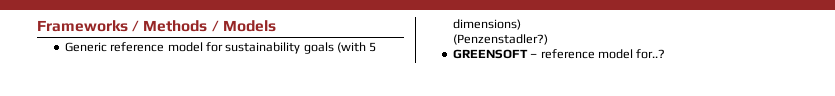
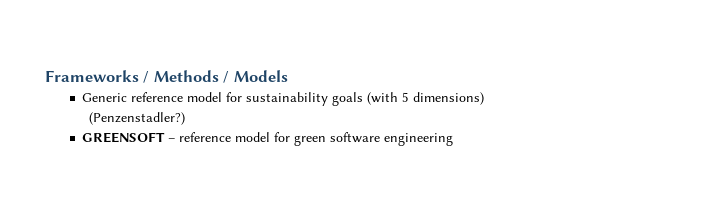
- GREENSOFT – reference model for..?
+ GREENSOFT – reference model for green software engineering

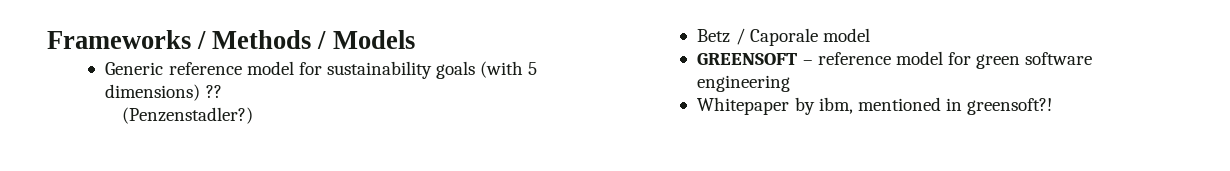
- Generic reference model for sustainability goals (with 5 dimensions)
+ Generic reference model for sustainability goals (with 5 dimensions) ??
+ Betz / Caporale model
+ Whitepaper by ibm, mentioned in greensoft?!

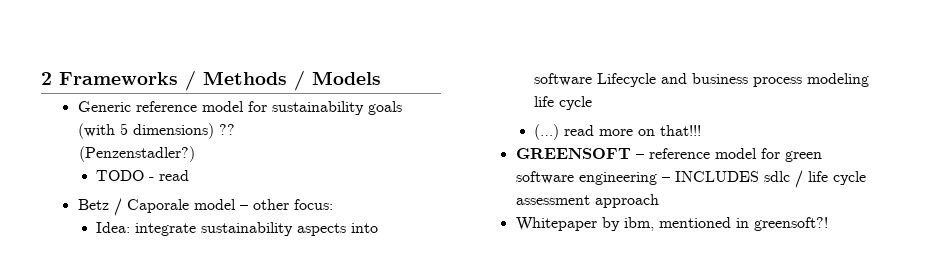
- Frameworks / Methods / Models
+ 2 Frameworks / Methods / Models
+ TODO - read
- Betz / Caporale model
+ Betz / Caporale model – other focus:
+ Idea: integrate sustainability aspects into software Lifecycle and business process modeling life cycle
+ (…) read more on that!!!
- GREENSOFT – reference model for green software engineering
+ GREENSOFT – reference model for green software engineering – INCLUDES sdlc / life cycle assessment approach

